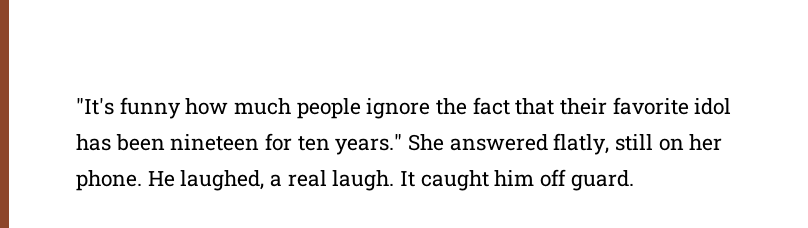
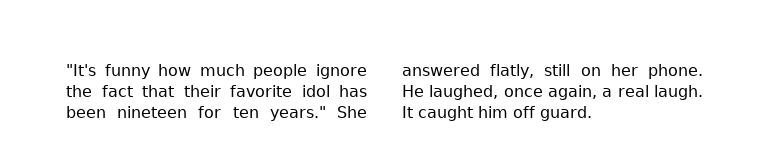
- He laughed, a real laugh.
+ He laughed, once again, a real laugh.

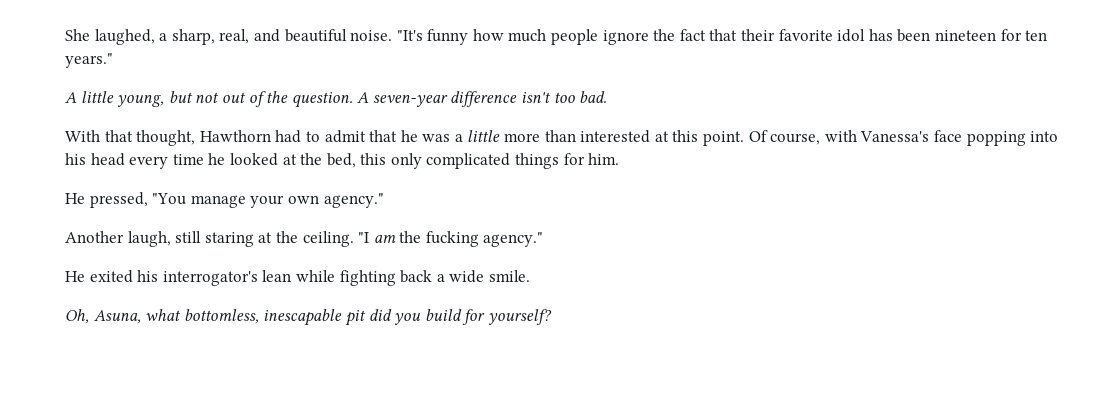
+ She laughed, a sharp, real, and beautiful noise.
- "It's funny how much people ignore the fact that their favorite idol has been nineteen for ten years." She answered flatly, still on her phone. He laughed, once again, a real laugh. It caught him off guard.
+ "It's funny how much people ignore the fact that their favorite idol has been nineteen for ten years."
+ A little young, but not out of the question. A seven-year difference isn't too bad.
+ With that thought, Hawthorn had to admit that he was a little more than interested at this point. Of course, with Vanessa's face popping into his head every time he looked at the bed, this only complicated things for him.
+ He pressed, "You manage your own agency."
+ Another laugh, still staring at the ceiling. "I am the fucking agency."
+ He exited his interrogator's lean while fighting back a wide smile.
+ Oh, Asuna, what bottomless, inescapable pit did you build for yourself?

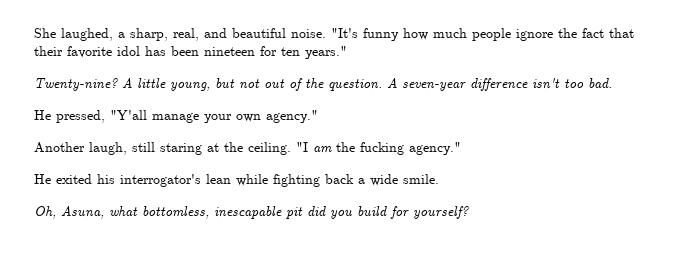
+ Twenty-nine?
- With that thought, Hawthorn had to admit that he was a little more than interested at this point. Of course, with Vanessa's face popping into his head every time he looked at the bed, this only complicated things for him.
- He pressed, "You manage your own agency."
+ He pressed, "Y'all manage your own agency."

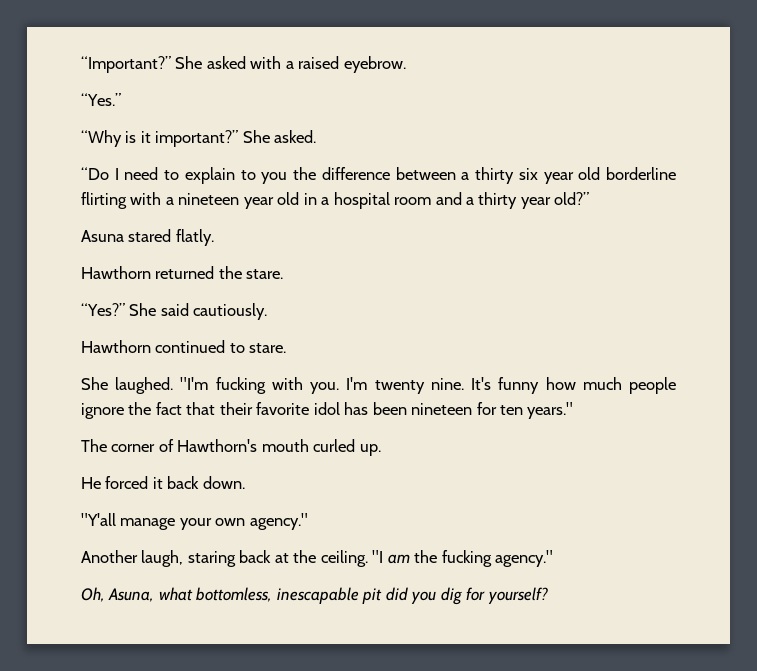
- She laughed, a sharp, real, and beautiful noise. "It's funny how much people ignore the fact that their favorite idol has been nineteen for ten years."
+ “Important?” She asked with a raised eyebrow.
+ “Yes.”
+ “Why is it important?” She asked.
+ “Do I need to explain to you the difference between a thirty six year old borderline flirting with a nineteen year old in a hospital room and a thirty year old?”
+ Asuna stared flatly.
+ Hawthorn returned the stare.
+ “Yes?” She said cautiously.
+ Hawthorn continued to stare.
+ She laughed. "I'm fucking with you. I'm twenty nine. It's funny how much people ignore the fact that their favorite idol has been nineteen for ten years."
- Twenty-nine? A little young, but not out of the question. A seven-year difference isn't too bad.
- He pressed, "Y'all manage your own agency."
+ The corner of Hawthorn's mouth curled up.
+ He forced it back down.
+ "Y'all manage your own agency."
- Another laugh, still staring at the ceiling.
+ Another laugh, staring back at the ceiling.
- He exited his interrogator's lean while fighting back a wide smile.
- Oh, Asuna, what bottomless, inescapable pit did you build for yourself?
+ Oh, Asuna, what bottomless, inescapable pit did you dig for yourself?

